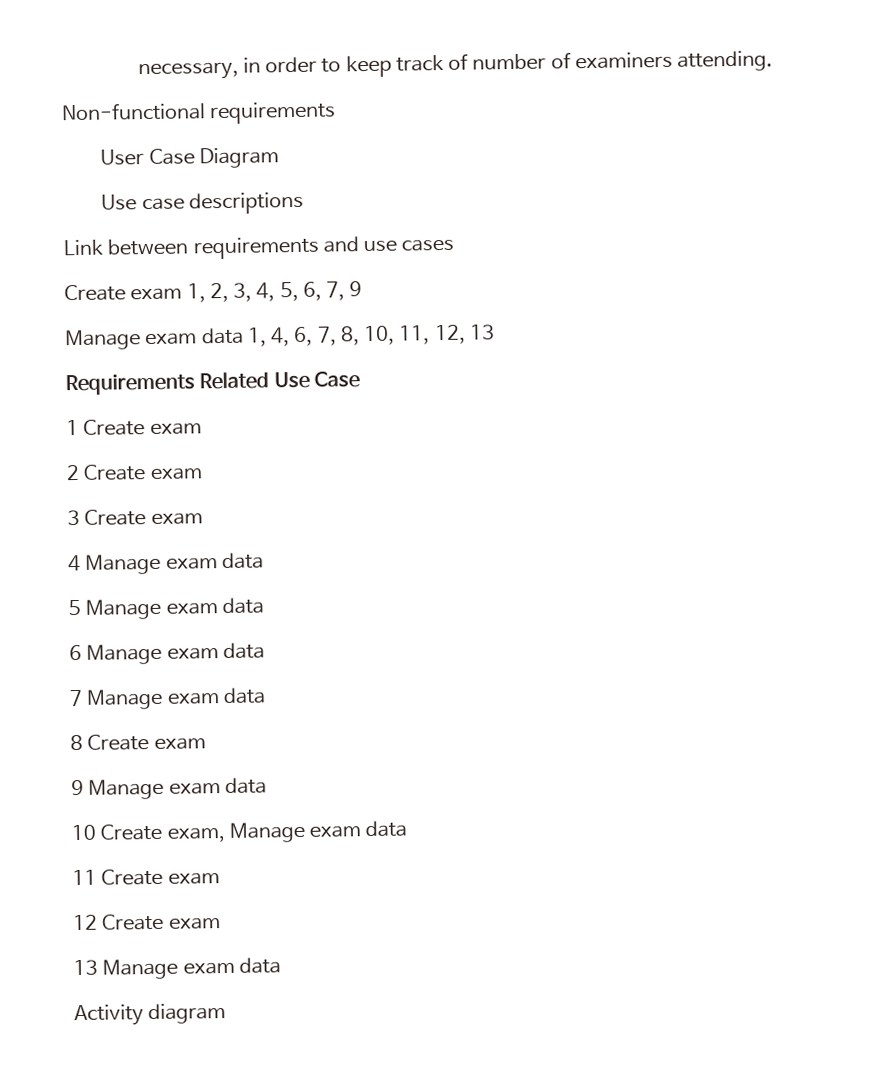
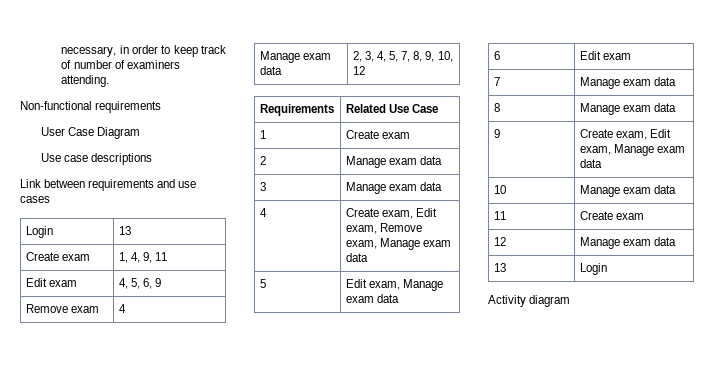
- Create exam 1, 2, 3, 4, 5, 6, 7, 9
- Manage exam data 1, 4, 6, 7, 8, 10, 11, 12, 13
- Requirements Related Use Case
- 1 Create exam
- 2 Create exam
- 3 Create exam
- 4 Manage exam data
- 5 Manage exam data
- 6 Manage exam data
- 7 Manage exam data
- 8 Create exam
- 9 Manage exam data
- 10 Create exam, Manage exam data
- 11 Create exam
- 12 Create exam
- 13 Manage exam data
+ Login | 13
+ Create exam | 1, 4, 9, 11
+ Edit exam | 4, 5, 6, 9
+ Remove exam | 4
+ Manage exam data | 2, 3, 4, 5, 7, 8, 9, 10, 12
+ Requirements | Related Use Case
+ 1 | Create exam
+ 2 | Manage exam data
+ 3 | Manage exam data
+ 4 | Create exam, Edit exam, Remove exam, Manage exam data
+ 5 | Edit exam, Manage exam data
+ 6 | Edit exam
+ 7 | Manage exam data
+ 8 | Manage exam data
+ 9 | Create exam, Edit exam, Manage exam data
+ 10 | Manage exam data
+ 11 | Create exam
+ 12 | Manage exam data
+ 13 | Login

